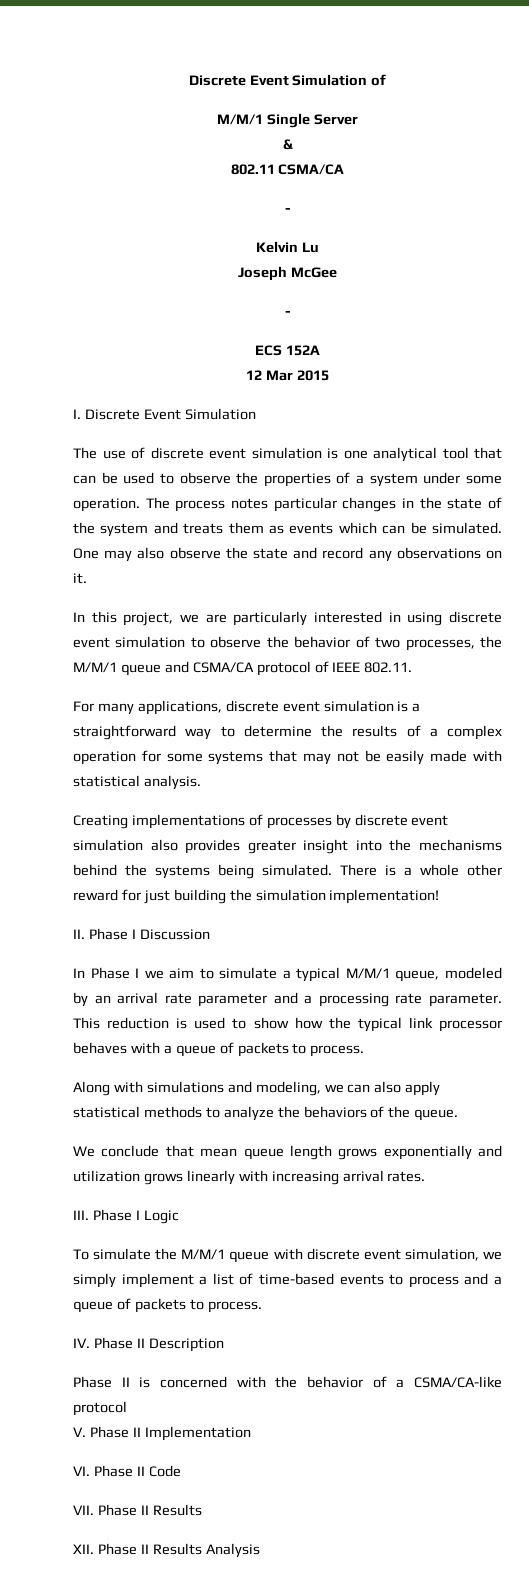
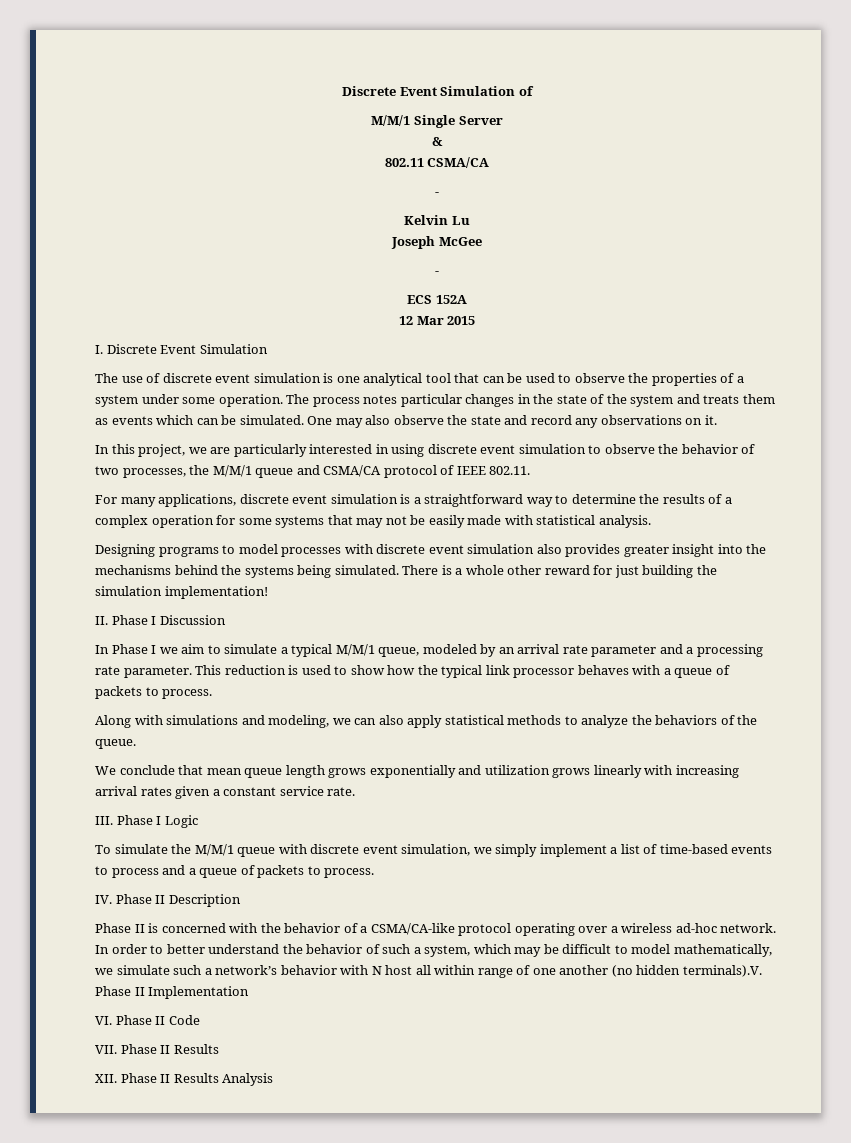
- Creating implementations of processes by discrete event simulation also provides greater insight into the mechanisms behind the systems being simulated.
+ Designing programs to model processes with discrete event simulation also provides greater insight into the mechanisms behind the systems being simulated.
- We conclude that mean queue length grows exponentially and utilization grows linearly with increasing arrival rates.
+ We conclude that mean queue length grows exponentially and utilization grows linearly with increasing arrival rates given a constant service rate.
- Phase II is concerned with the behavior of a CSMA/CA-like protocol
- V. Phase II Implementation
+ Phase II is concerned with the behavior of a CSMA/CA-like protocol operating over a wireless ad-hoc network. In order to better understand the behavior of such a system, which may be difficult to model mathematically, we simulate such a network’s behavior with N host all within range of one another (no hidden terminals).V. Phase II Implementation

